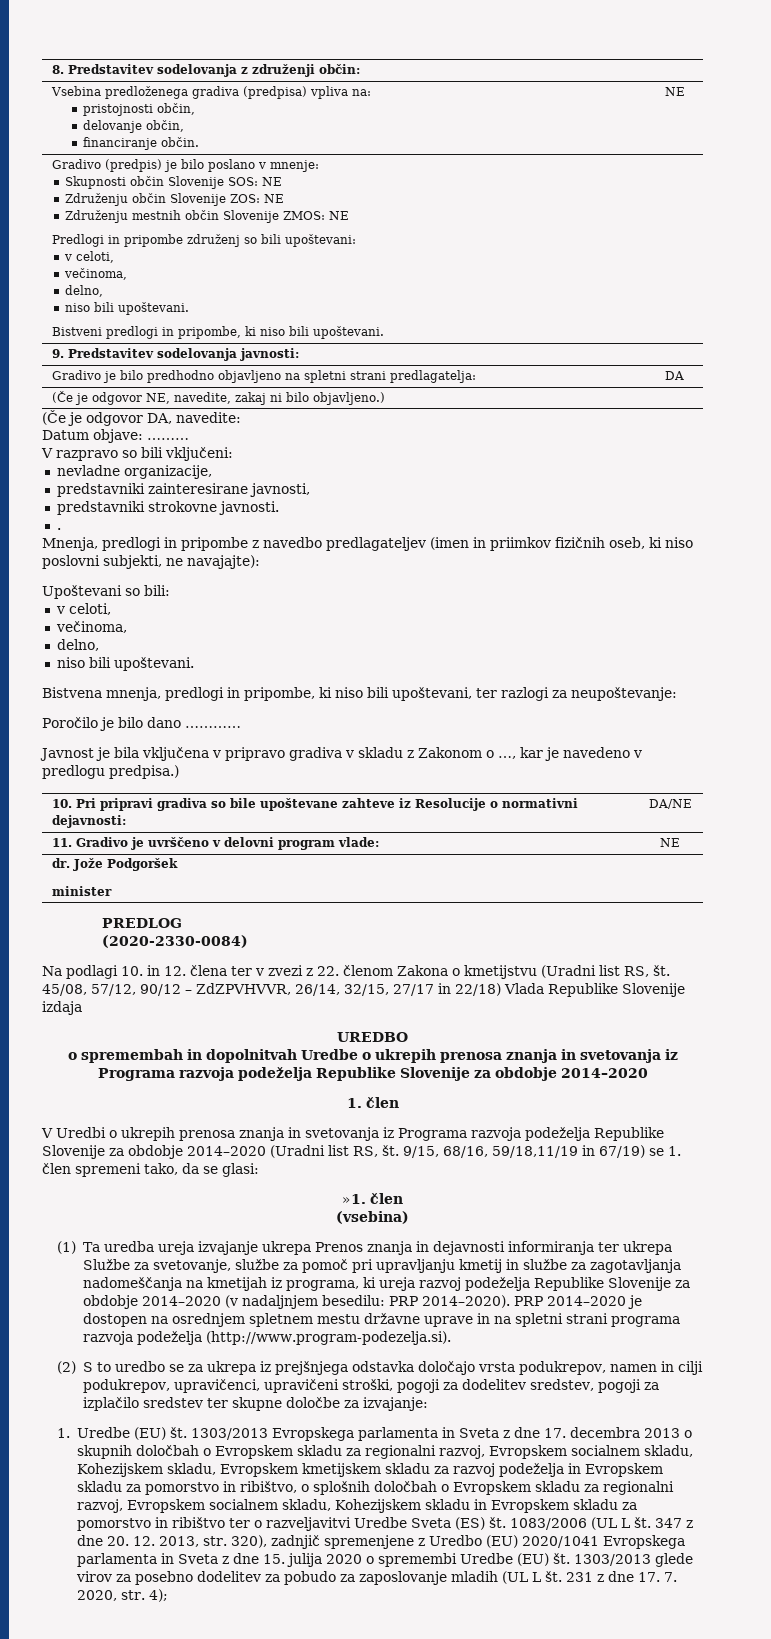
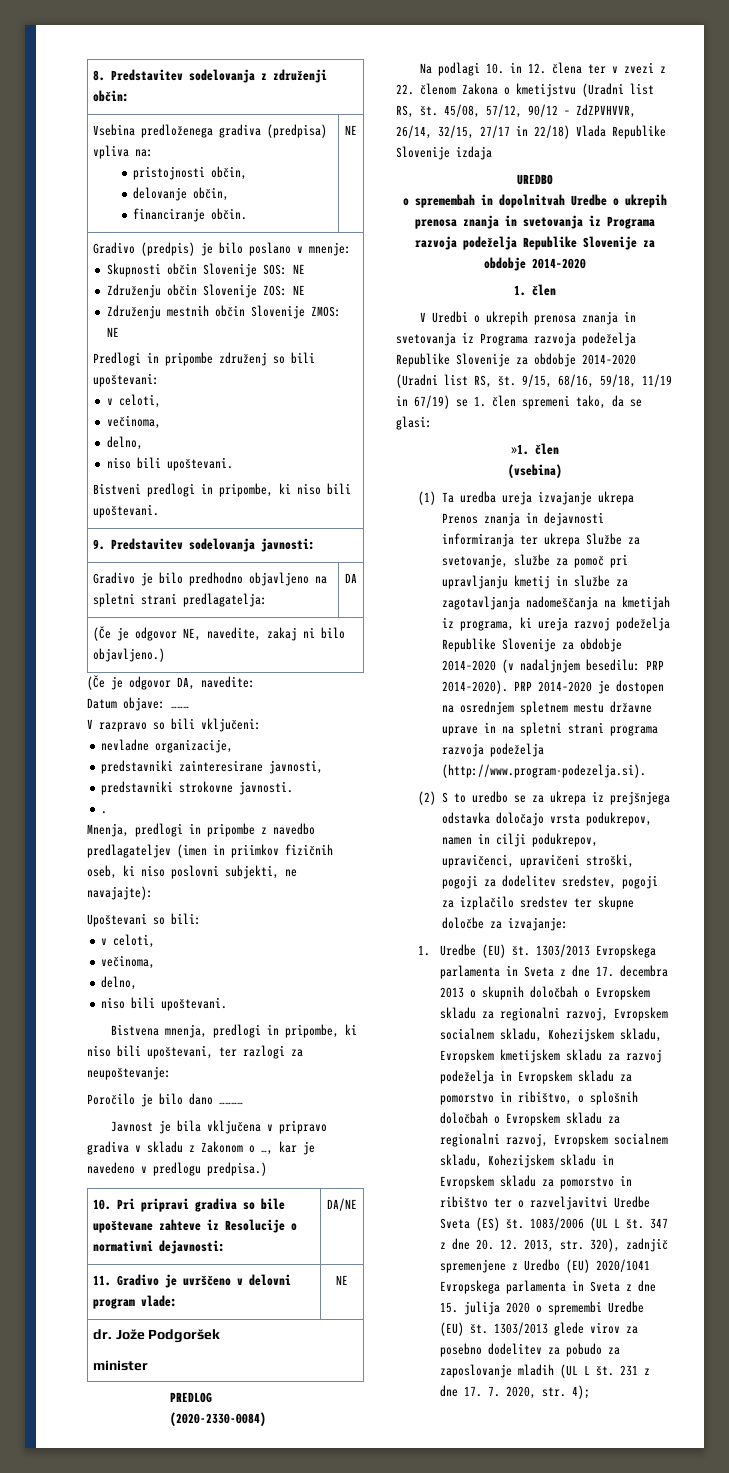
- 9/15, 68/16, 59/18,11/19 in 67/19) se 1. člen spremeni tako, da se glasi:
+ 9/15, 68/16, 59/18, 11/19 in 67/19) se 1. člen spremeni tako, da se glasi:

